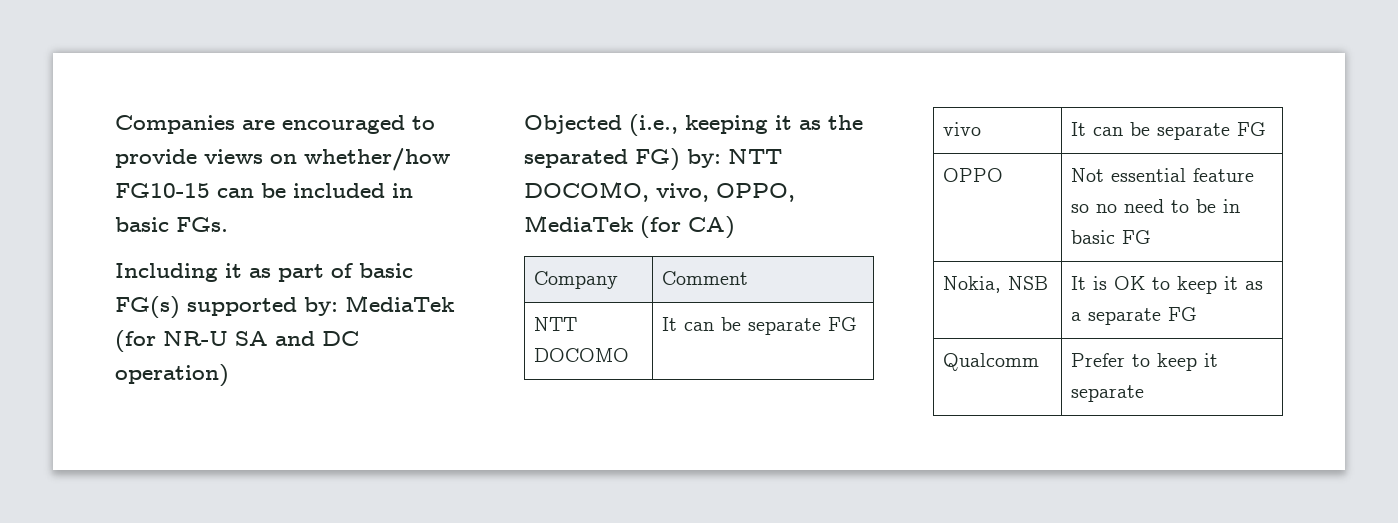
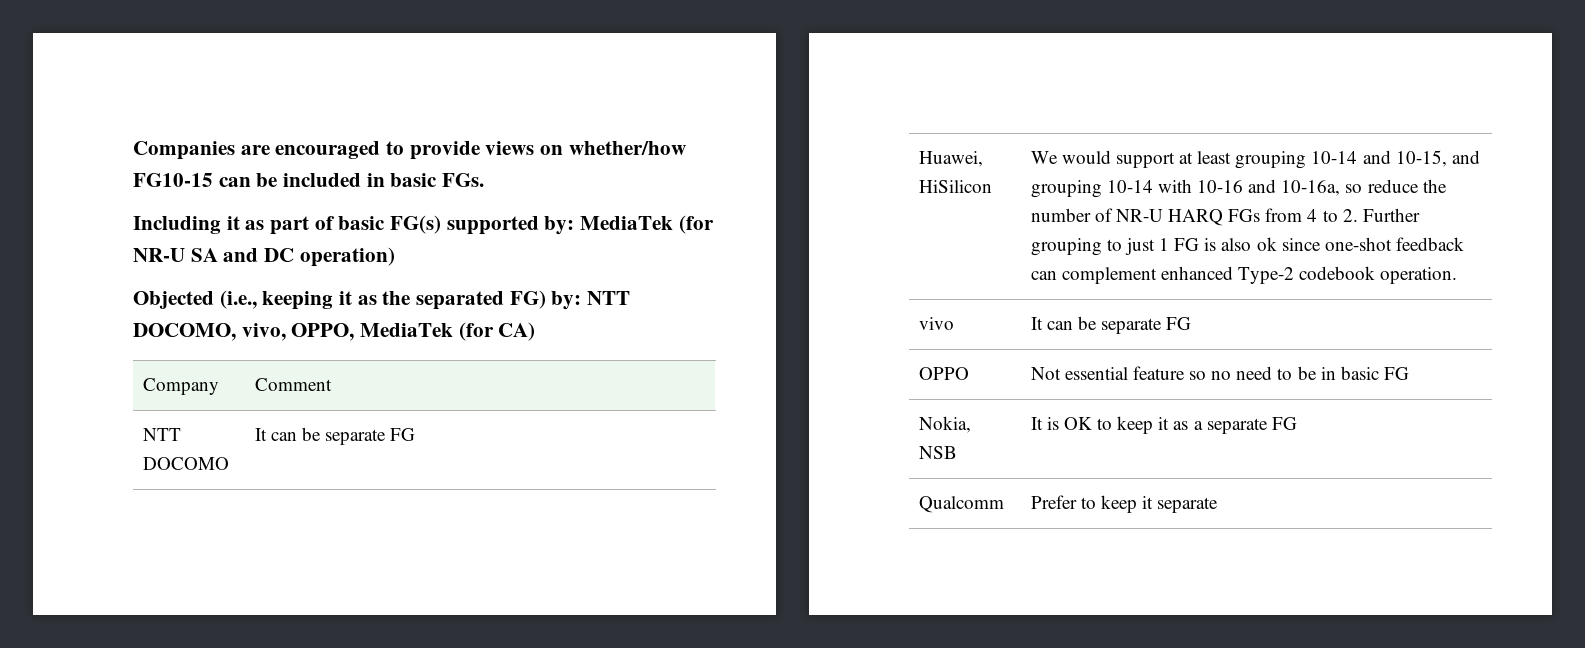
+ Huawei, HiSilicon | We would support at least grouping 10-14 and 10-15, and grouping 10-14 with 10-16 and 10-16a, so reduce the number of NR-U HARQ FGs from 4 to 2. Further grouping to just 1 FG is also ok since one-shot feedback can complement enhanced Type-2 codebook operation.

